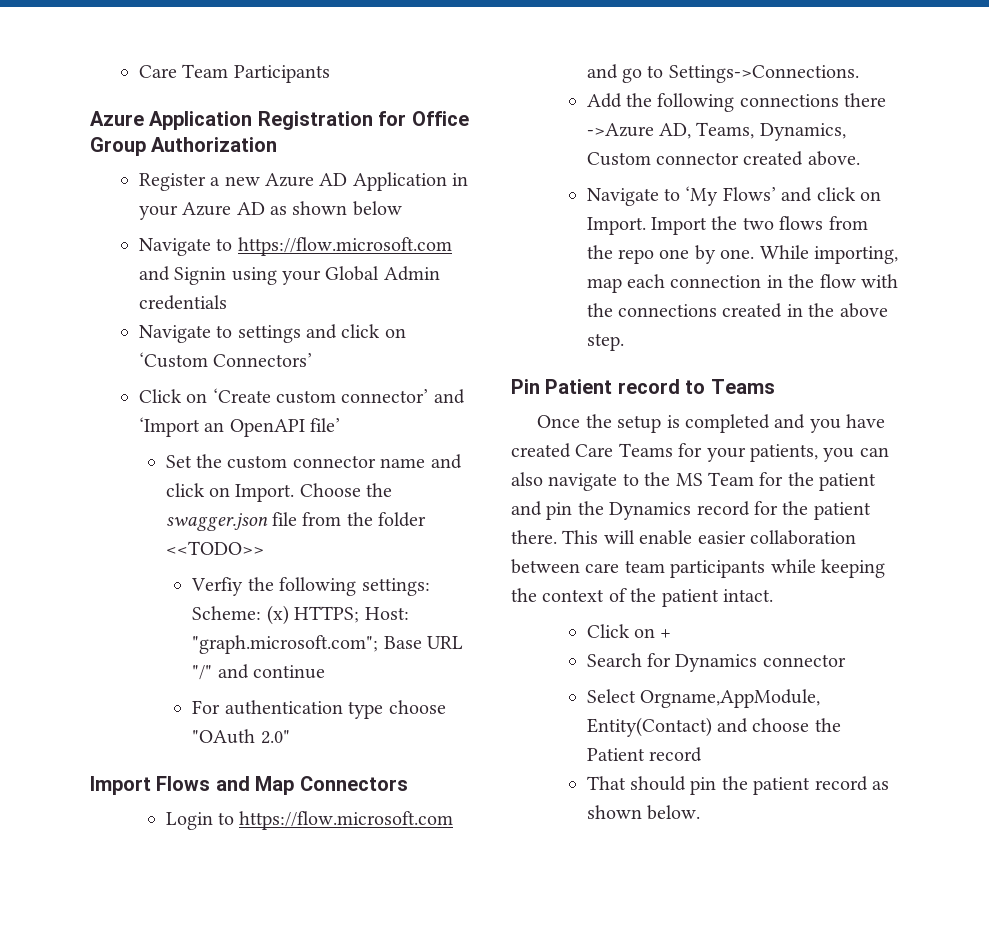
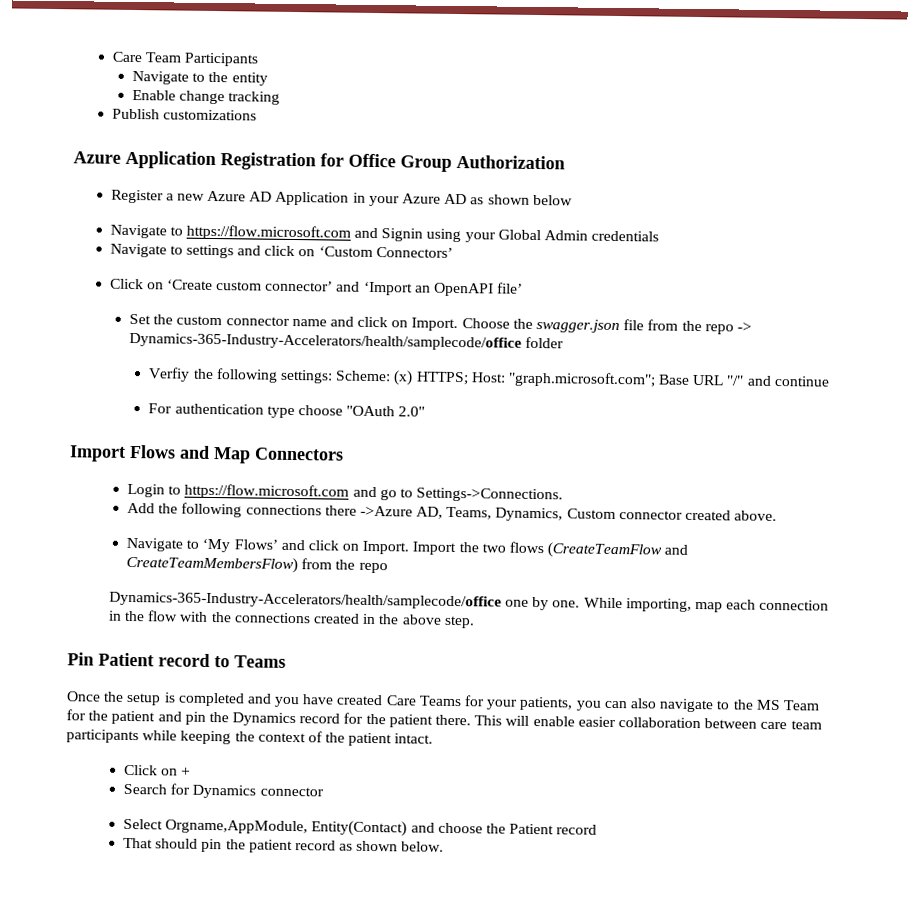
+ Navigate to the entity
+ Enable change tracking
+ Publish customizations
- Choose the swagger.json file from the folder <<TODO>>
+ Choose the swagger.json file from the repo -> Dynamics-365-Industry-Accelerators/health/samplecode/office folder
- Import the two flows from the repo one by one.
+ Import the two flows (CreateTeamFlow and CreateTeamMembersFlow) from the repo
+ Dynamics-365-Industry-Accelerators/health/samplecode/office one by one.

